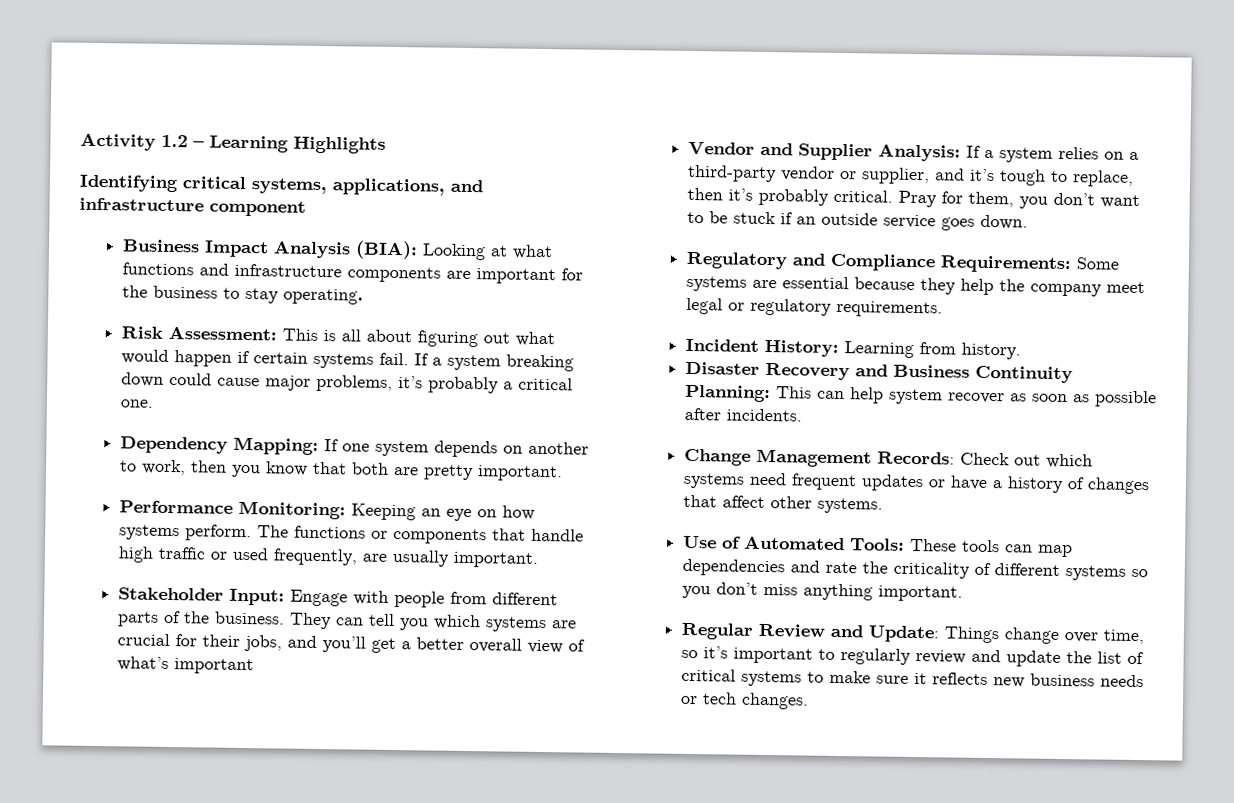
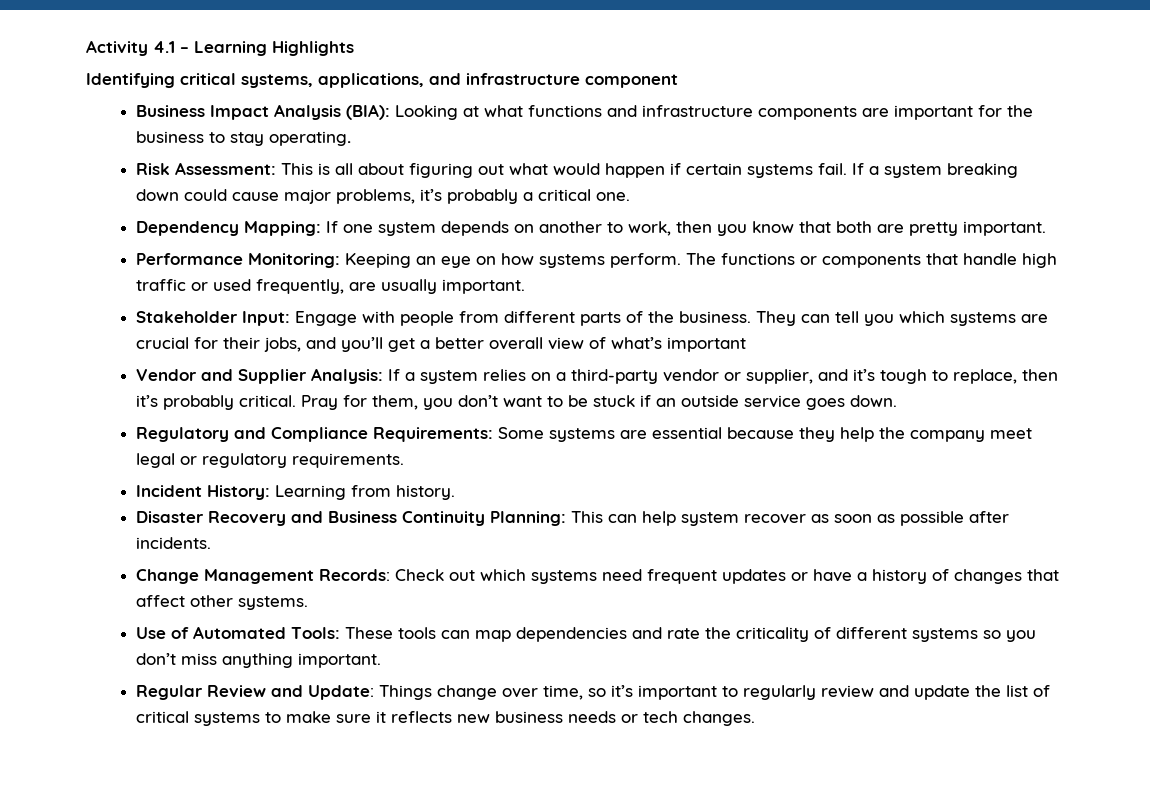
- Activity 1.2 – Learning Highlights
+ Activity 4.1 – Learning Highlights

